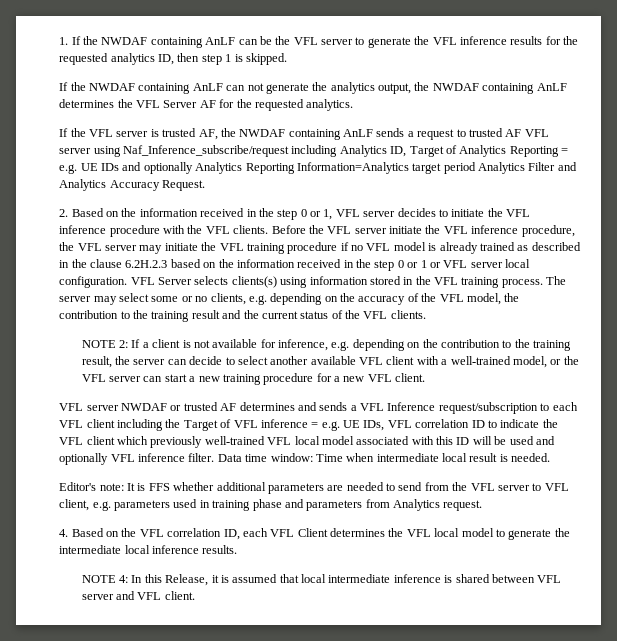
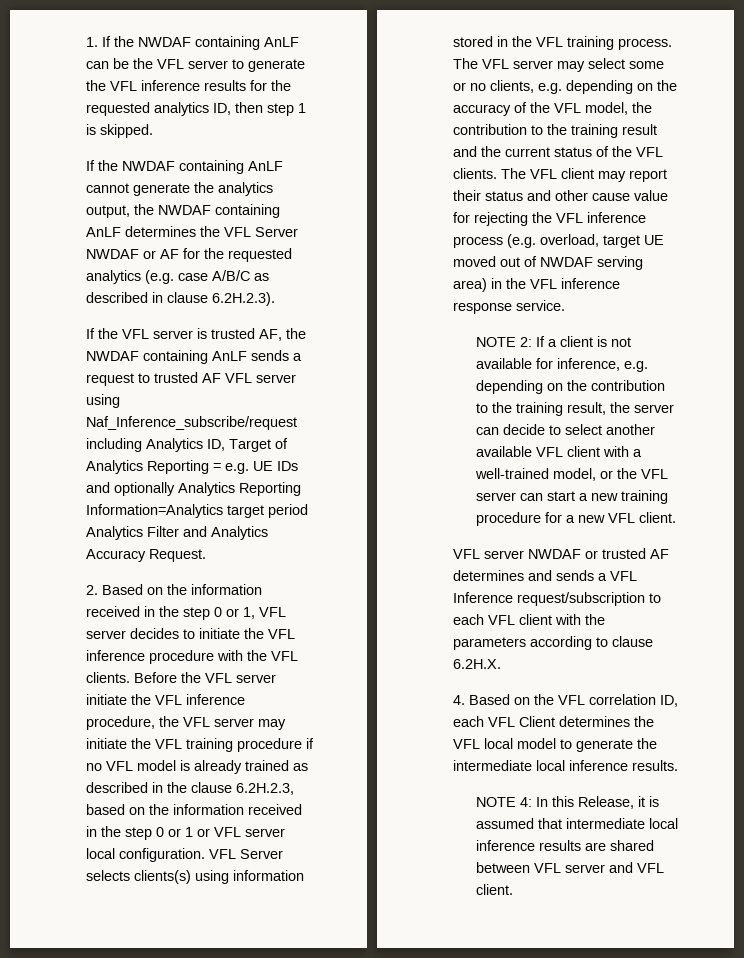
- If the NWDAF containing AnLF can not generate the analytics output, the NWDAF containing AnLF determines the VFL Server AF for the requested analytics.
+ If the NWDAF containing AnLF cannot generate the analytics output, the NWDAF containing AnLF determines the VFL Server NWDAF or AF for the requested analytics (e.g. case A/B/C as described in clause 6.2H.2.3).
- Before the VFL server initiate the VFL inference procedure, the VFL server may initiate the VFL training procedure if no VFL model is already trained as described in the clause 6.2H.2.3 based on the information received in the step 0 or 1 or VFL server local configuration.
+ Before the VFL server initiate the VFL inference procedure, the VFL server may initiate the VFL training procedure if no VFL model is already trained as described in the clause 6.2H.2.3, based on the information received in the step 0 or 1 or VFL server local configuration.
- The server may select some or no clients, e.g. depending on the accuracy of the VFL model, the contribution to the training result and the current status of the VFL clients.
+ The VFL server may select some or no clients, e.g. depending on the accuracy of the VFL model, the contribution to the training result and the current status of the VFL clients. The VFL client may report their status and other cause value for rejecting the VFL inference process (e.g. overload, target UE moved out of NWDAF serving area) in the VFL inference response service.
- VFL server NWDAF or trusted AF determines and sends a VFL Inference request/subscription to each VFL client including the Target of VFL inference = e.g. UE IDs, VFL correlation ID to indicate the VFL client which previously well-trained VFL local model associated with this ID will be used and optionally VFL inference filter. Data time window: Time when intermediate local result is needed.
- Editor's note: It is FFS whether additional parameters are needed to send from the VFL server to VFL client, e.g. parameters used in training phase and parameters from Analytics request.
+ VFL server NWDAF or trusted AF determines and sends a VFL Inference request/subscription to each VFL client with the parameters according to clause 6.2H.X.
- NOTE 4: In this Release, it is assumed that local intermediate inference is shared between VFL server and VFL client.
+ NOTE 4: In this Release, it is assumed that intermediate local inference results are shared between VFL server and VFL client.

